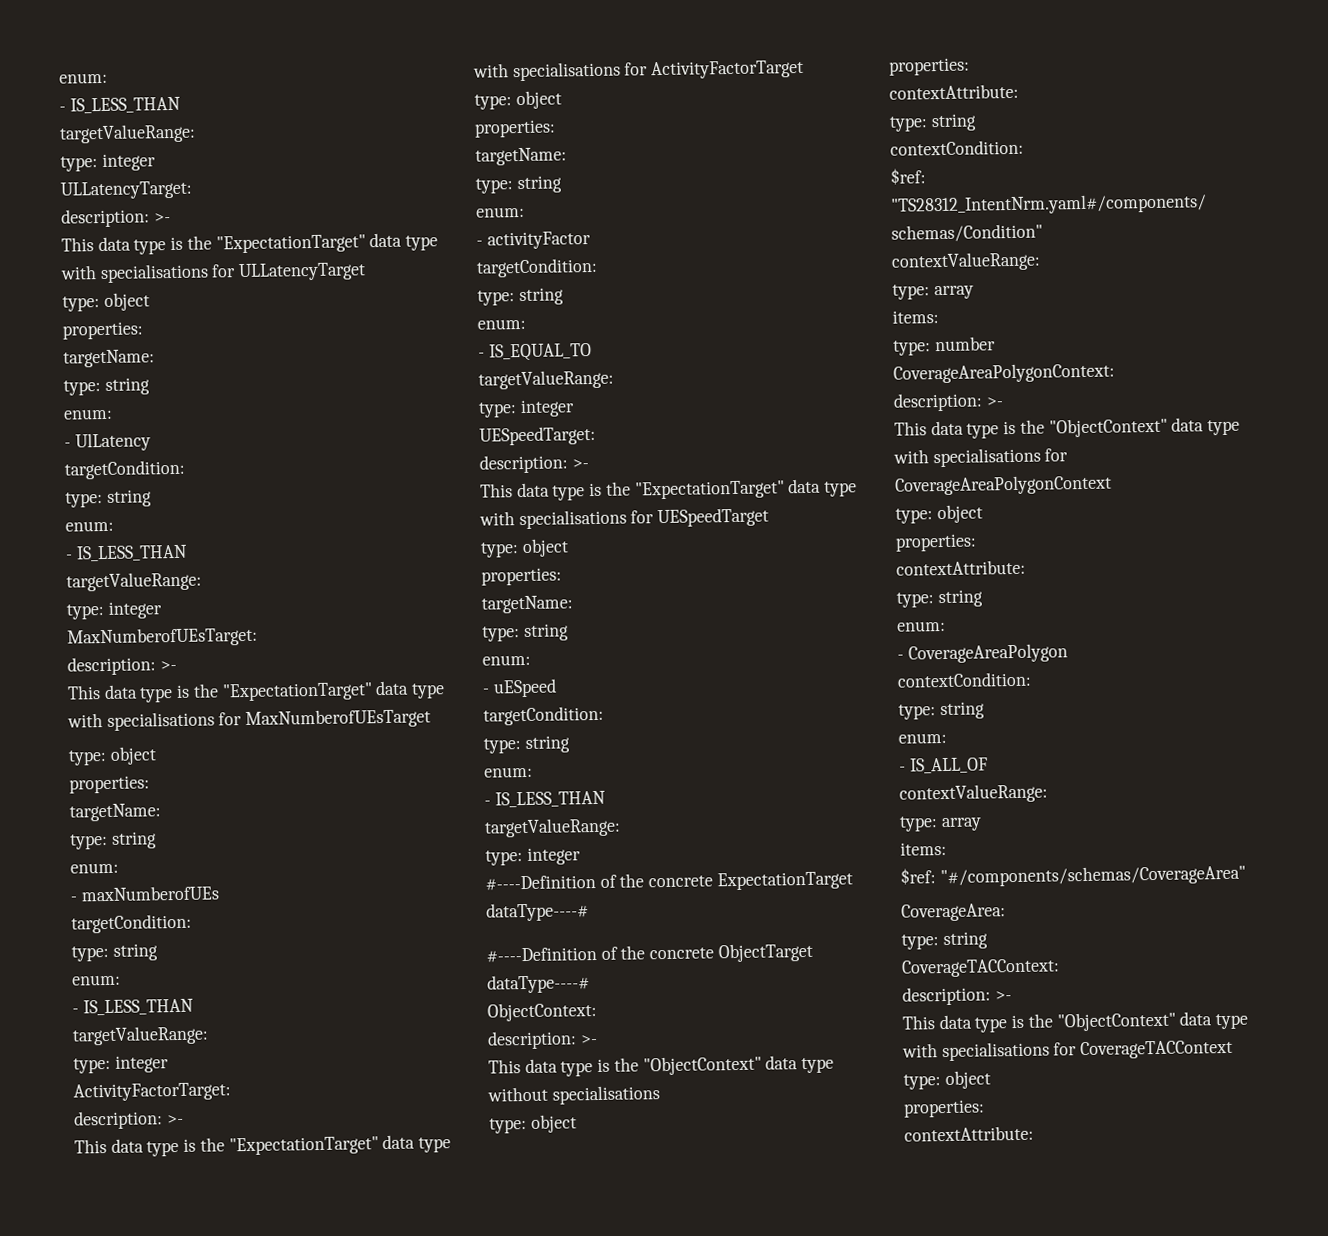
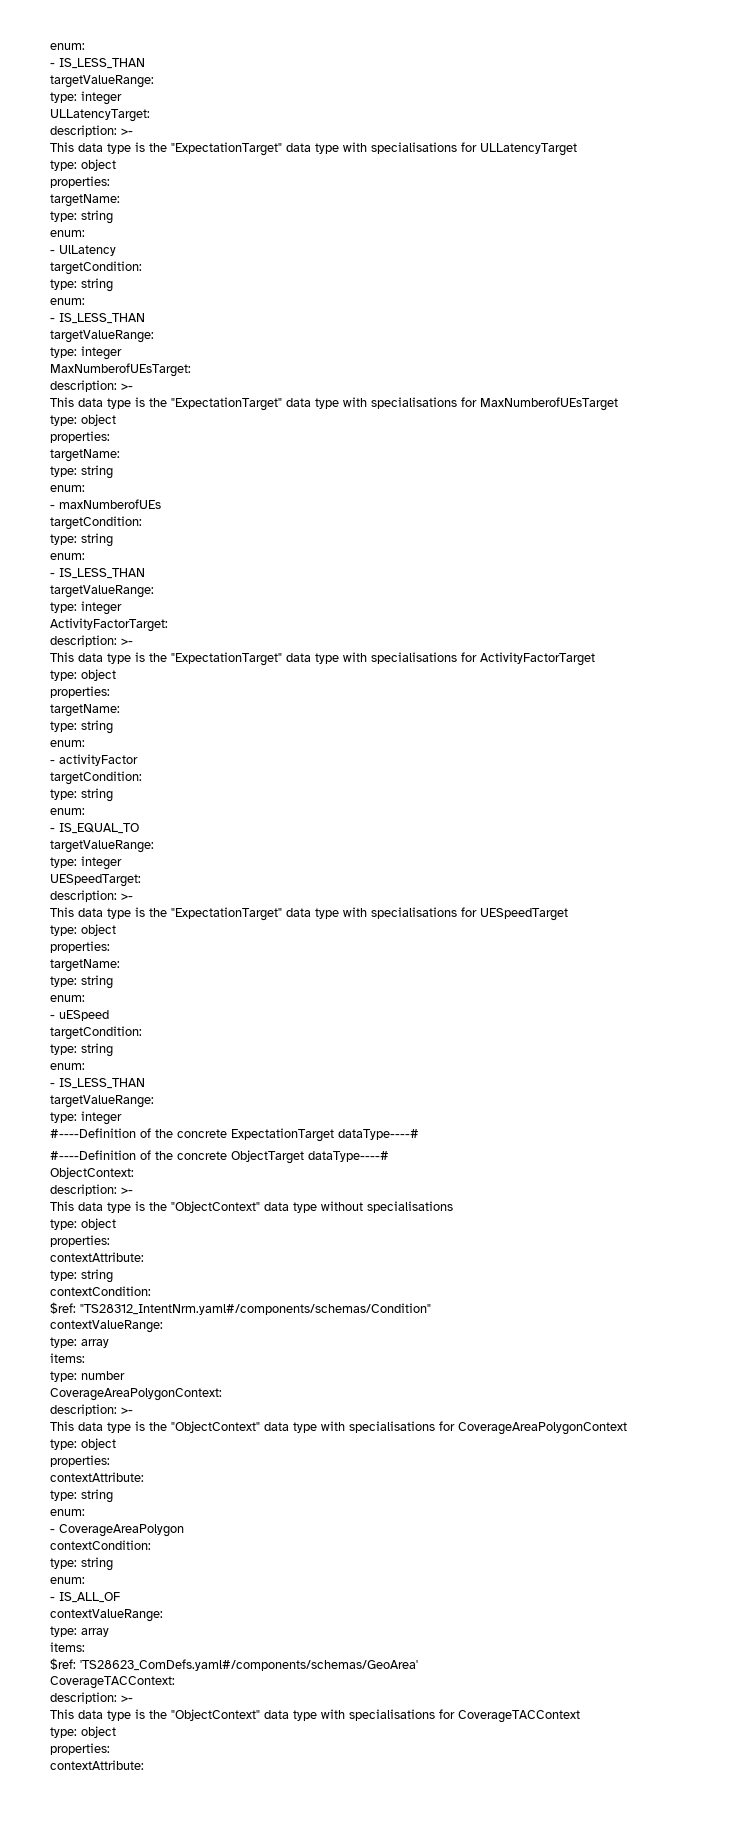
- $ref: "#/components/schemas/CoverageArea"
- CoverageArea:
- type: string
+ $ref: 'TS28623_ComDefs.yaml#/components/schemas/GeoArea'

